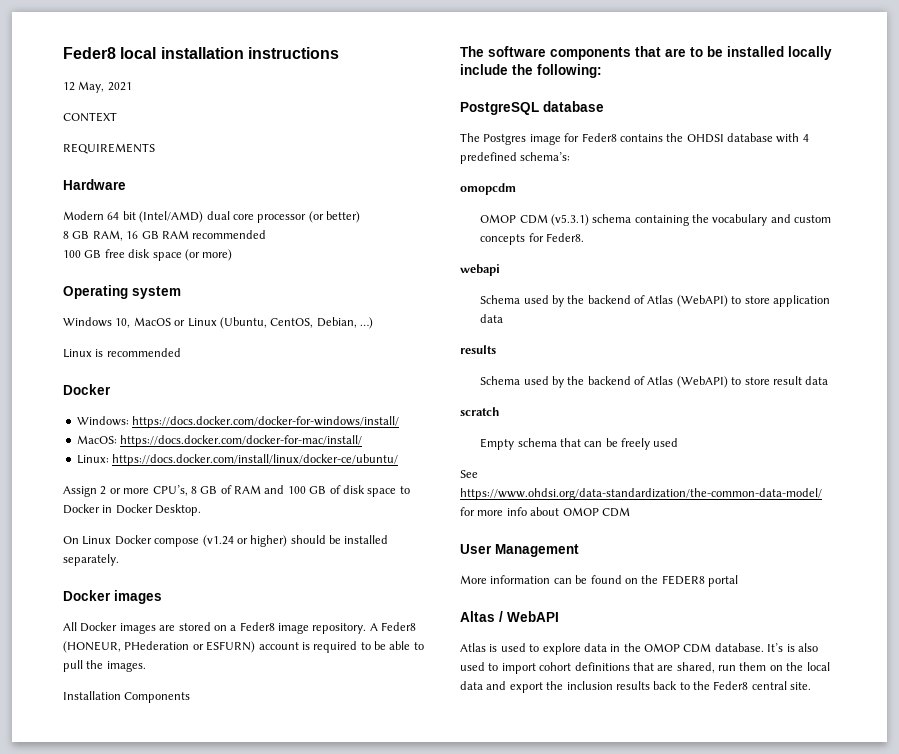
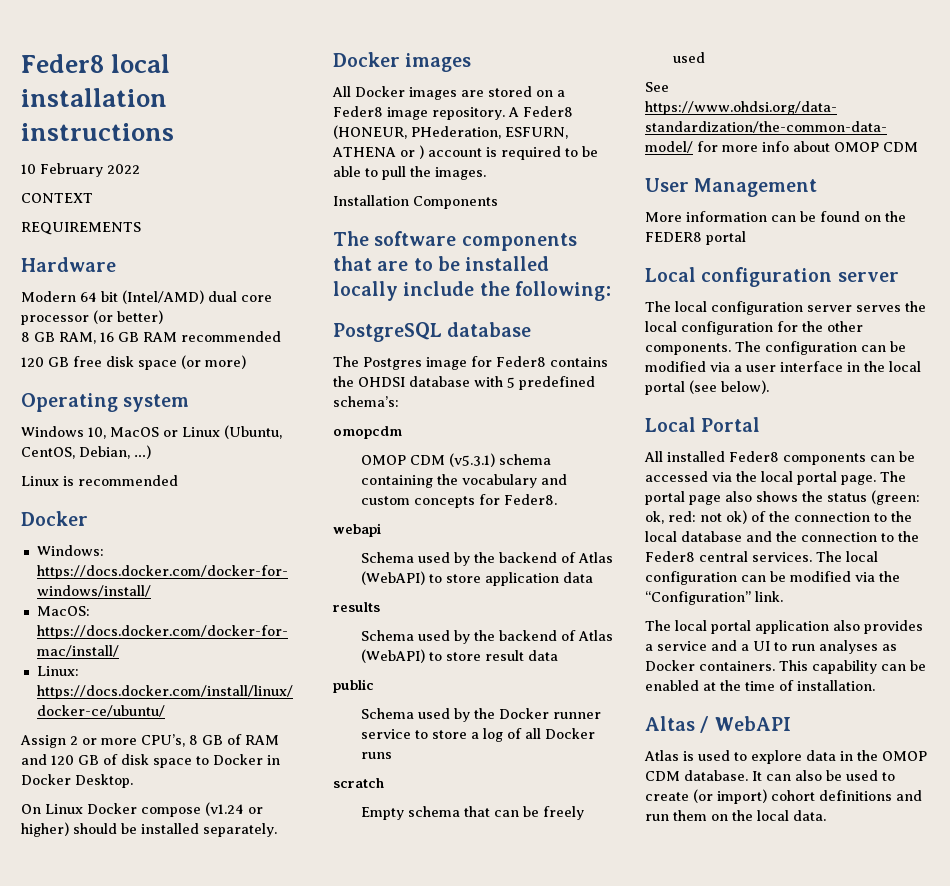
- 12 May, 2021
+ 10 February 2022
- 100 GB free disk space (or more)
+ 120 GB free disk space (or more)
- Assign 2 or more CPU’s, 8 GB of RAM and 100 GB of disk space to Docker in Docker Desktop.
+ Assign 2 or more CPU’s, 8 GB of RAM and 120 GB of disk space to Docker in Docker Desktop.
- A Feder8 (HONEUR, PHederation or ESFURN) account is required to be able to pull the images.
+ A Feder8 (HONEUR, PHederation, ESFURN, ATHENA or ) account is required to be able to pull the images.
- The Postgres image for Feder8 contains the OHDSI database with 4 predefined schema’s:
+ The Postgres image for Feder8 contains the OHDSI database with 5 predefined schema’s:
+ public
+ Schema used by the Docker runner service to store a log of all Docker runs
+ Local configuration server
+ The local configuration server serves the local configuration for the other components. The configuration can be modified via a user interface in the local portal (see below).
+ Local Portal
+ All installed Feder8 components can be accessed via the local portal page. The portal page also shows the status (green: ok, red: not ok) of the connection to the local database and the connection to the Feder8 central services. The local configuration can be modified via the “Configuration” link.
+ The local portal application also provides a service and a UI to run analyses as Docker containers. This capability can be enabled at the time of installation.
- It’s is also used to import cohort definitions that are shared, run them on the local data and export the inclusion results back to the Feder8 central site.
+ It can also be used to create (or import) cohort definitions and run them on the local data.

